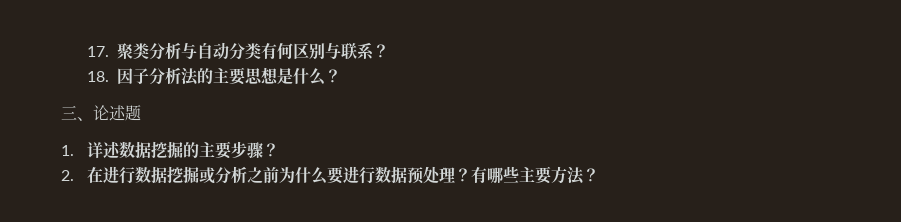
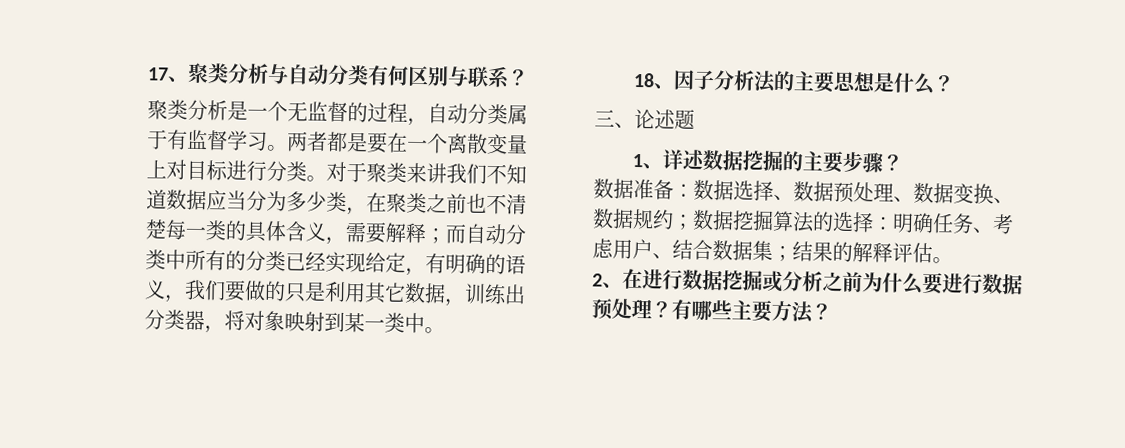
- 17.聚类分析与自动分类有何区别与联系？
+ 17、聚类分析与自动分类有何区别与联系？
- 18.因子分析法的主要思想是什么？
+ 聚类分析是一个无监督的过程，自动分类属于有监督学习。两者都是要在一个离散变量上对目标进行分类。对于聚类来讲我们不知道数据应当分为多少类，在聚类之前也不清楚每一类的具体含义，需要解释；而自动分类中所有的分类已经实现给定，有明确的语义，我们要做的只是利用其它数据，训练出分类器，将对象映射到某一类中。
+ 18、因子分析法的主要思想是什么？
- 1.详述数据挖掘的主要步骤？
+ 1、详述数据挖掘的主要步骤？
- 2.在进行数据挖掘或分析之前为什么要进行数据预处理？
+ 数据准备：数据选择、数据预处理、数据变换、数据规约；数据挖掘算法的选择：明确任务、考虑用户、结合数据集；结果的解释评估。
+ 2、在进行数据挖掘或分析之前为什么要进行数据预处理？

